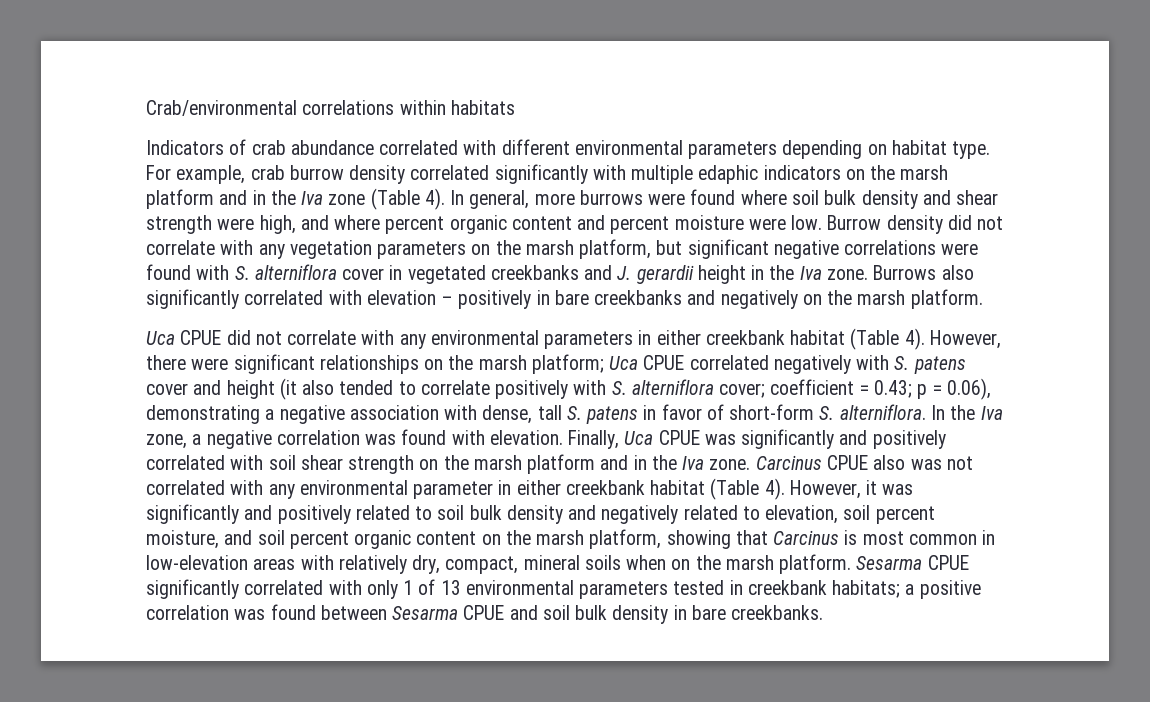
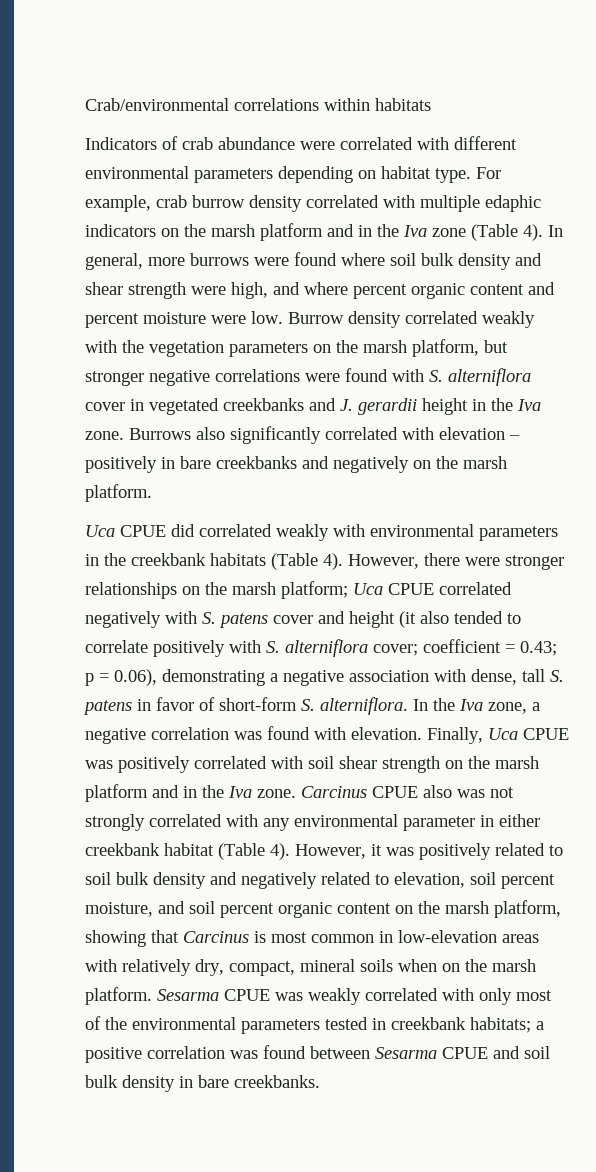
- Indicators of crab abundance correlated with different environmental parameters depending on habitat type.
+ Indicators of crab abundance were correlated with different environmental parameters depending on habitat type.
- For example, crab burrow density correlated significantly with multiple edaphic indicators on the marsh platform and in the Iva zone (Table 4).
+ For example, crab burrow density correlated with multiple edaphic indicators on the marsh platform and in the Iva zone (Table 4).
- Burrow density did not correlate with any vegetation parameters on the marsh platform, but significant negative correlations were found with S. alterniflora cover in vegetated creekbanks and J. gerardii height in the Iva zone.
+ Burrow density correlated weakly with the vegetation parameters on the marsh platform, but stronger negative correlations were found with S. alterniflora cover in vegetated creekbanks and J. gerardii height in the Iva zone.
- Uca CPUE did not correlate with any environmental parameters in either creekbank habitat (Table 4).
+ Uca CPUE did correlated weakly with environmental parameters in the creekbank habitats (Table 4).
- However, there were significant relationships on the marsh platform; Uca CPUE correlated negatively with S. patens cover and height (it also tended to correlate positively with S. alterniflora cover; coefficient = 0.43; p = 0.06), demonstrating a negative association with dense, tall S. patens in favor of short-form S. alterniflora.
+ However, there were stronger relationships on the marsh platform; Uca CPUE correlated negatively with S. patens cover and height (it also tended to correlate positively with S. alterniflora cover; coefficient = 0.43; p = 0.06), demonstrating a negative association with dense, tall S. patens in favor of short-form S. alterniflora.
- Finally, Uca CPUE was significantly and positively correlated with soil shear strength on the marsh platform and in the Iva zone.
+ Finally, Uca CPUE was positively correlated with soil shear strength on the marsh platform and in the Iva zone.
- Carcinus CPUE also was not correlated with any environmental parameter in either creekbank habitat (Table 4).
+ Carcinus CPUE also was not strongly correlated with any environmental parameter in either creekbank habitat (Table 4).
- However, it was significantly and positively related to soil bulk density and negatively related to elevation, soil percent moisture, and soil percent organic content on the marsh platform, showing that Carcinus is most common in low-elevation areas with relatively dry, compact, mineral soils when on the marsh platform.
+ However, it was positively related to soil bulk density and negatively related to elevation, soil percent moisture, and soil percent organic content on the marsh platform, showing that Carcinus is most common in low-elevation areas with relatively dry, compact, mineral soils when on the marsh platform.
- Sesarma CPUE significantly correlated with only 1 of 13 environmental parameters tested in creekbank habitats; a positive correlation was found between Sesarma CPUE and soil bulk density in bare creekbanks.
+ Sesarma CPUE was weakly correlated with only most of the environmental parameters tested in creekbank habitats; a positive correlation was found between Sesarma CPUE and soil bulk density in bare creekbanks.

